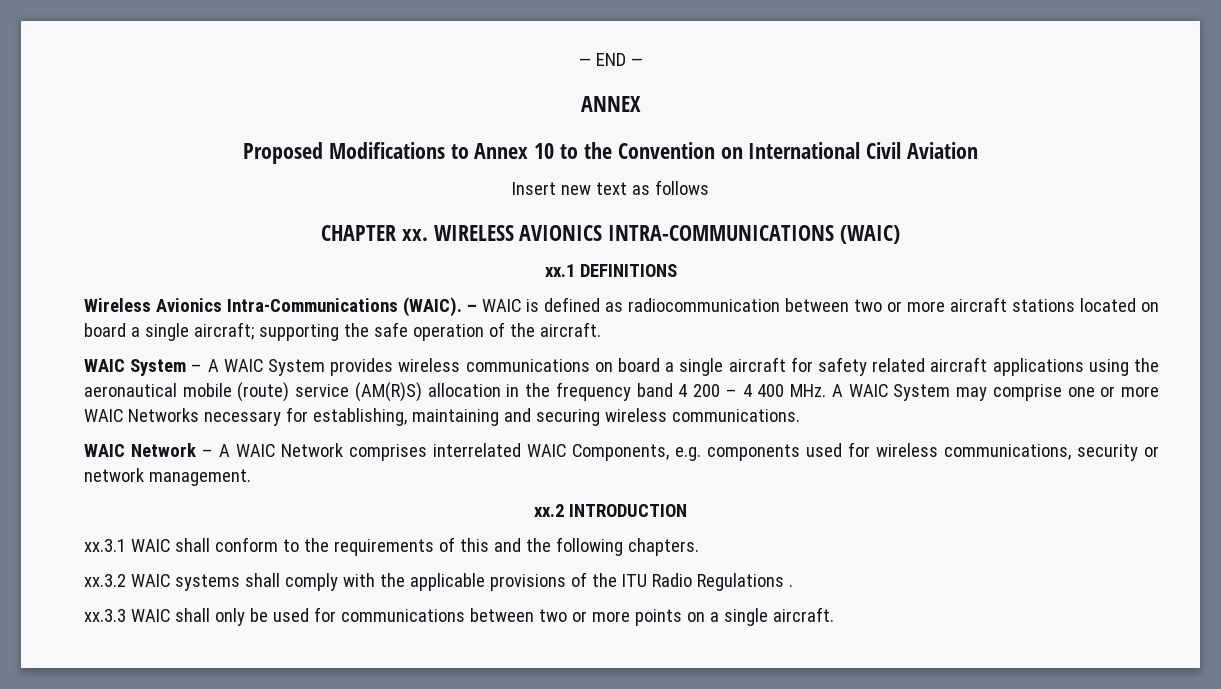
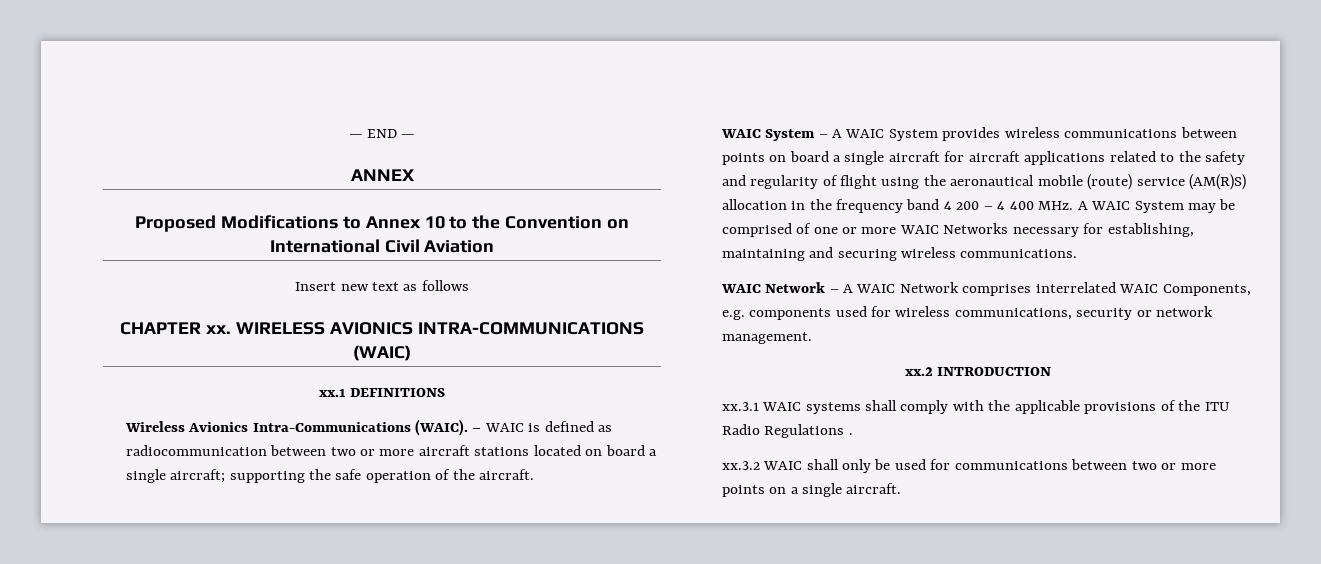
- WAIC System – A WAIC System provides wireless communications on board a single aircraft for safety related aircraft applications using the aeronautical mobile (route) service (AM(R)S) allocation in the frequency band 4 200 – 4 400 MHz. A WAIC System may comprise one or more WAIC Networks necessary for establishing, maintaining and securing wireless communications.
+ WAIC System – A WAIC System provides wireless communications between points on board a single aircraft for aircraft applications related to the safety and regularity of flight using the aeronautical mobile (route) service (AM(R)S) allocation in the frequency band 4 200 – 4 400 MHz. A WAIC System may be comprised of one or more WAIC Networks necessary for establishing, maintaining and securing wireless communications.
- xx.3.1 WAIC shall conform to the requirements of this and the following chapters.
- xx.3.2 WAIC systems shall comply with the applicable provisions of the ITU Radio Regulations .
+ xx.3.1 WAIC systems shall comply with the applicable provisions of the ITU Radio Regulations .
- xx.3.3 WAIC shall only be used for communications between two or more points on a single aircraft.
+ xx.3.2 WAIC shall only be used for communications between two or more points on a single aircraft.

